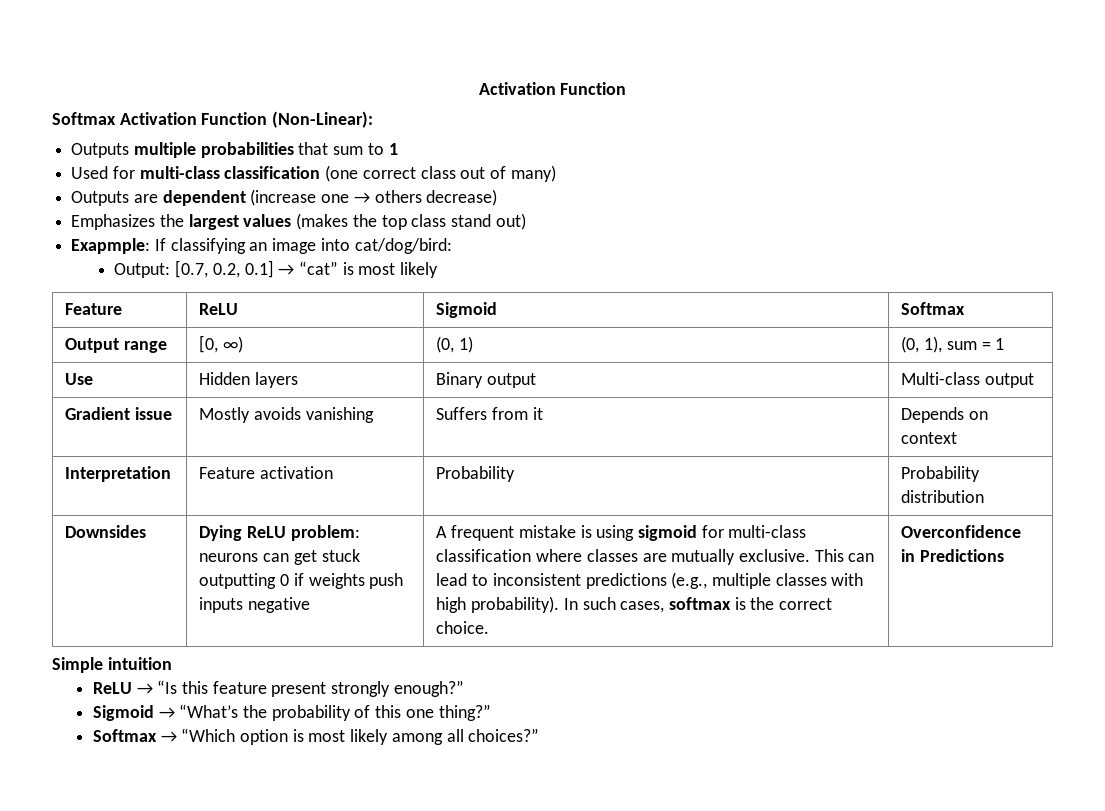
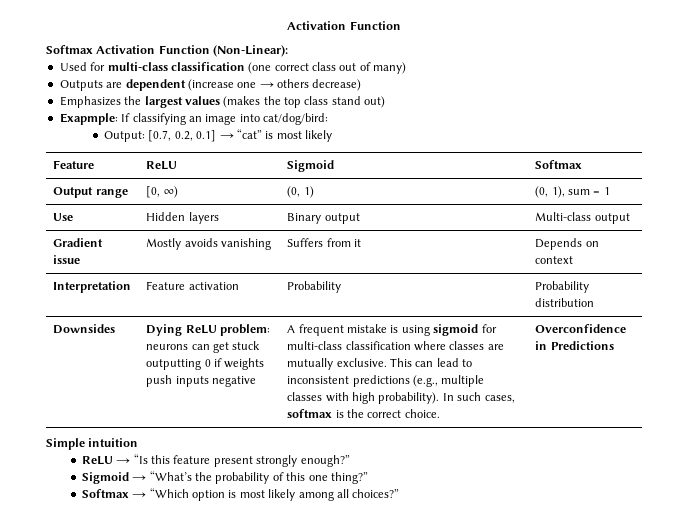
- Outputs multiple probabilities that sum to 1

